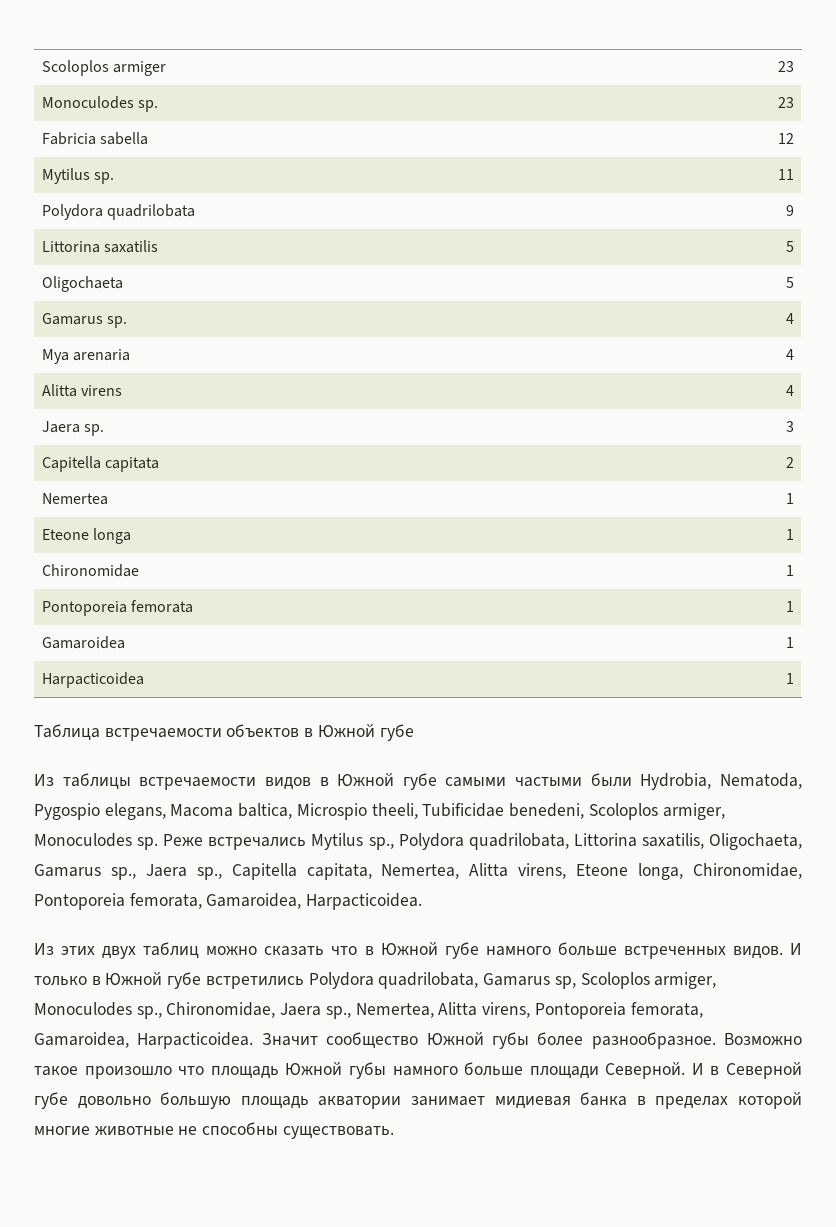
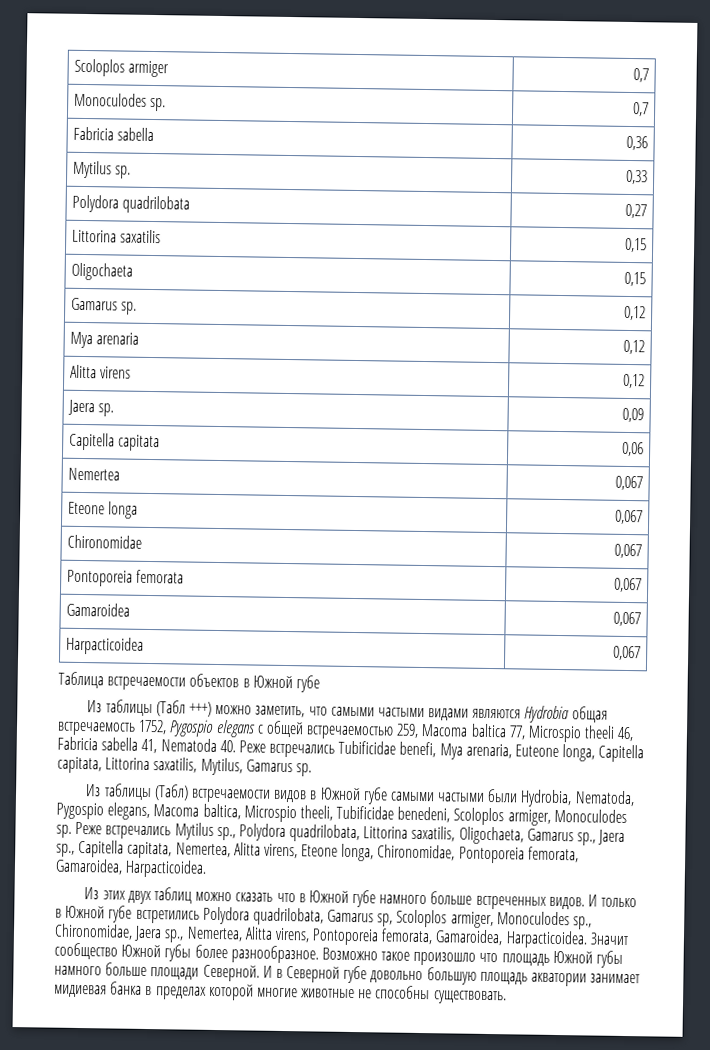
- Scoloplos armiger | 23
+ Scoloplos armiger | 0,7
- Monoculodes sp. | 23
+ Monoculodes sp. | 0,7
- Fabricia sabella | 12
+ Fabricia sabella | 0,36
- Mytilus sp. | 11
+ Mytilus sp. | 0,33
- Polydora quadrilobata | 9
+ Polydora quadrilobata | 0,27
- Littorina saxatilis | 5
+ Littorina saxatilis | 0,15
- Oligochaeta | 5
+ Oligochaeta | 0,15
- Gamarus sp. | 4
+ Gamarus sp. | 0,12
- Mya arenaria | 4
+ Mya arenaria | 0,12
- Alitta virens | 4
+ Alitta virens | 0,12
- Jaera sp. | 3
+ Jaera sp. | 0,09
- Capitella capitata | 2
+ Capitella capitata | 0,06
- Nemertea | 1
+ Nemertea | 0,067
- Eteone longa | 1
+ Eteone longa | 0,067
- Chironomidae | 1
+ Chironomidae | 0,067
- Pontoporeia femorata | 1
+ Pontoporeia femorata | 0,067
- Gamaroidea | 1
+ Gamaroidea | 0,067
- Harpacticoidea | 1
+ Harpacticoidea | 0,067
- Из таблицы встречаемости видов в Южной губе самыми частыми были Hydrobia, Nematoda, Pygospio elegans, Macoma baltica, Microspio theeli, Tubificidae benedeni, Scoloplos armiger, Monoculodes sp.
+ Из таблицы (Табл +++) можно заметить, что самыми частыми видами являются Hydrobia общая встречаемость 1752, Pygospio elegans с общей встречаемостью 259, Macoma baltica 77, Microspio theeli 46, Fabricia sabella 41, Nematoda 40. Реже встречались Tubificidae benefi, Mya arenaria, Euteone longa, Capitella capitata, Littorina saxatilis, Mytilus, Gamarus sp.
+ Из таблицы (Табл) встречаемости видов в Южной губе самыми частыми были Hydrobia, Nematoda, Pygospio elegans, Macoma baltica, Microspio theeli, Tubificidae benedeni, Scoloplos armiger, Monoculodes sp.

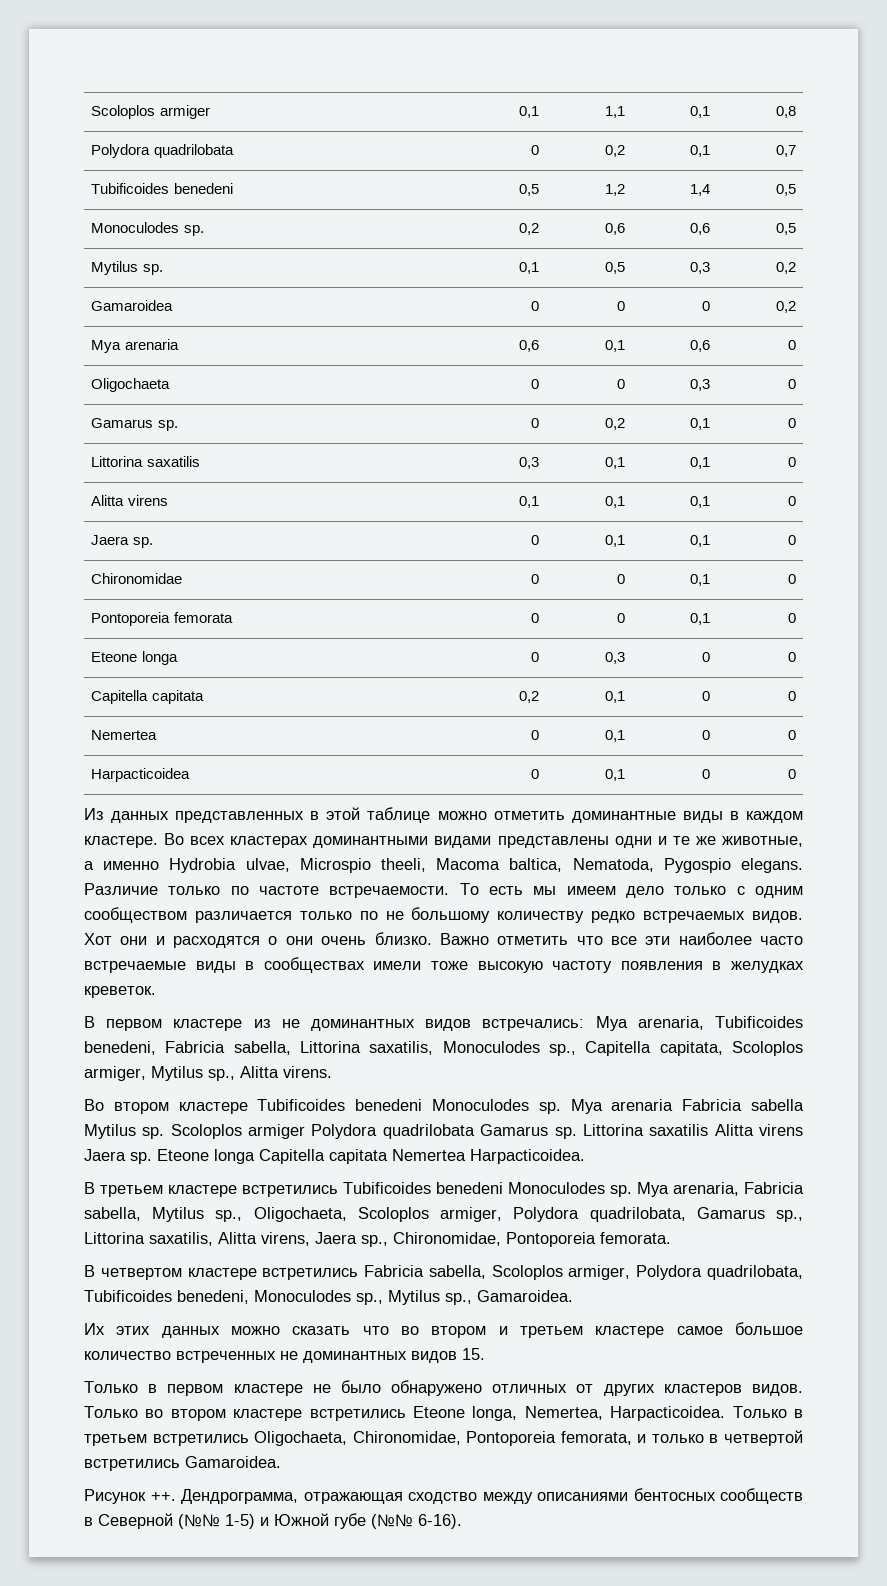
- Scoloplos armiger | 0,7
- Monoculodes sp. | 0,7
- Fabricia sabella | 0,36
- Mytilus sp. | 0,33
- Polydora quadrilobata | 0,27
- Littorina saxatilis | 0,15
- Oligochaeta | 0,15
- Gamarus sp. | 0,12
- Mya arenaria | 0,12
- Alitta virens | 0,12
- Jaera sp. | 0,09
- Capitella capitata | 0,06
- Nemertea | 0,067
- Eteone longa | 0,067
- Chironomidae | 0,067
- Pontoporeia femorata | 0,067
- Gamaroidea | 0,067
- Harpacticoidea | 0,067
- Таблица встречаемости объектов в Южной губе
- Из таблицы (Табл +++) можно заметить, что самыми частыми видами являются Hydrobia общая встречаемость 1752, Pygospio elegans с общей встречаемостью 259, Macoma baltica 77, Microspio theeli 46, Fabricia sabella 41, Nematoda 40. Реже встречались Tubificidae benefi, Mya arenaria, Euteone longa, Capitella capitata, Littorina saxatilis, Mytilus, Gamarus sp.
- Из таблицы (Табл) встречаемости видов в Южной губе самыми частыми были Hydrobia, Nematoda, Pygospio elegans, Macoma baltica, Microspio theeli, Tubificidae benedeni, Scoloplos armiger, Monoculodes sp. Реже встречались Mytilus sp., Polydora quadrilobata, Littorina saxatilis, Oligochaeta, Gamarus sp., Jaera sp., Capitella capitata, Nemertea, Alitta virens, Eteone longa, Chironomidae, Pontoporeia femorata, Gamaroidea, Harpacticoidea.
- Из этих двух таблиц можно сказать что в Южной губе намного больше встреченных видов. И только в Южной губе встретились Polydora quadrilobata, Gamarus sp, Scoloplos armiger, Monoculodes sp., Chironomidae, Jaera sp., Nemertea, Alitta virens, Pontoporeia femorata, Gamaroidea, Harpacticoidea. Значит сообщество Южной губы более разнообразное. Возможно такое произошло что площадь Южной губы намного больше площади Северной. И в Северной губе довольно большую площадь акватории занимает мидиевая банка в пределах которой многие животные не способны существовать.
+ Scoloplos armiger | 0,1 | 1,1 | 0,1 | 0,8
+ Polydora quadrilobata | 0 | 0,2 | 0,1 | 0,7
+ Tubificoides benedeni | 0,5 | 1,2 | 1,4 | 0,5
+ Monoculodes sp. | 0,2 | 0,6 | 0,6 | 0,5
+ Mytilus sp. | 0,1 | 0,5 | 0,3 | 0,2
+ Gamaroidea | 0 | 0 | 0 | 0,2
+ Mya arenaria | 0,6 | 0,1 | 0,6 | 0
+ Oligochaeta | 0 | 0 | 0,3 | 0
+ Gamarus sp. | 0 | 0,2 | 0,1 | 0
+ Littorina saxatilis | 0,3 | 0,1 | 0,1 | 0
+ Alitta virens | 0,1 | 0,1 | 0,1 | 0
+ Jaera sp. | 0 | 0,1 | 0,1 | 0
+ Chironomidae | 0 | 0 | 0,1 | 0
+ Pontoporeia femorata | 0 | 0 | 0,1 | 0
+ Eteone longa | 0 | 0,3 | 0 | 0
+ Capitella capitata | 0,2 | 0,1 | 0 | 0
+ Nemertea | 0 | 0,1 | 0 | 0
+ Harpacticoidea | 0 | 0,1 | 0 | 0
+ Из данных представленных в этой таблице можно отметить доминантные виды в каждом кластере. Во всех кластерах доминантными видами представлены одни и те же животные, а именно Hydrobia ulvae, Microspio theeli, Macoma baltica, Nematoda, Pygospio elegans. Различие только по частоте встречаемости. То есть мы имеем дело только с одним сообществом различается только по не большому количеству редко встречаемых видов. Хот они и расходятся о они очень близко. Важно отметить что все эти наиболее часто встречаемые виды в сообществах имели тоже высокую частоту появления в желудках креветок.
+ В первом кластере из не доминантных видов встречались: Mya arenaria, Tubificoides benedeni, Fabricia sabella, Littorina saxatilis, Monoculodes sp., Capitella capitata, Scoloplos armiger, Mytilus sp., Alitta virens.
+ Во втором кластере Tubificoides benedeni Monoculodes sp. Mya arenaria Fabricia sabella Mytilus sp. Scoloplos armiger Polydora quadrilobata Gamarus sp. Littorina saxatilis Alitta virens Jaera sp. Eteone longa Capitella capitata Nemertea Harpacticoidea.
+ В третьем кластере встретились Tubificoides benedeni Monoculodes sp. Mya arenaria, Fabricia sabella, Mytilus sp., Oligochaeta, Scoloplos armiger, Polydora quadrilobata, Gamarus sp., Littorina saxatilis, Alitta virens, Jaera sp., Chironomidae, Pontoporeia femorata.
+ В четвертом кластере встретились Fabricia sabella, Scoloplos armiger, Polydora quadrilobata, Tubificoides benedeni, Monoculodes sp., Mytilus sp., Gamaroidea.
+ Их этих данных можно сказать что во втором и третьем кластере самое большое количество встреченных не доминантных видов 15.
+ Только в первом кластере не было обнаружено отличных от других кластеров видов. Только во втором кластере встретились Eteone longa, Nemertea, Harpacticoidea. Только в третьем встретились Oligochaeta, Chironomidae, Pontoporeia femorata, и только в четвертой встретились Gamaroidea.
+ Рисунок ++. Дендрограмма, отражающая сходство между описаниями бентосных сообществ в Северной (№№ 1-5) и Южной губе (№№ 6-16).

